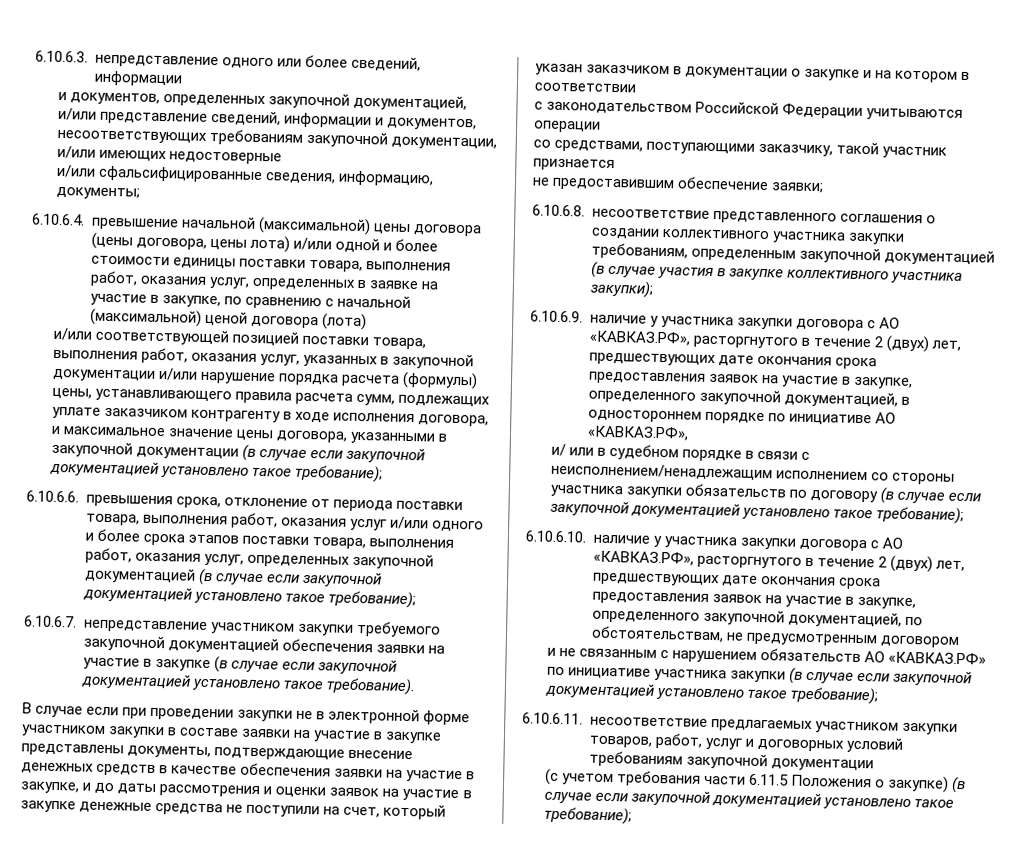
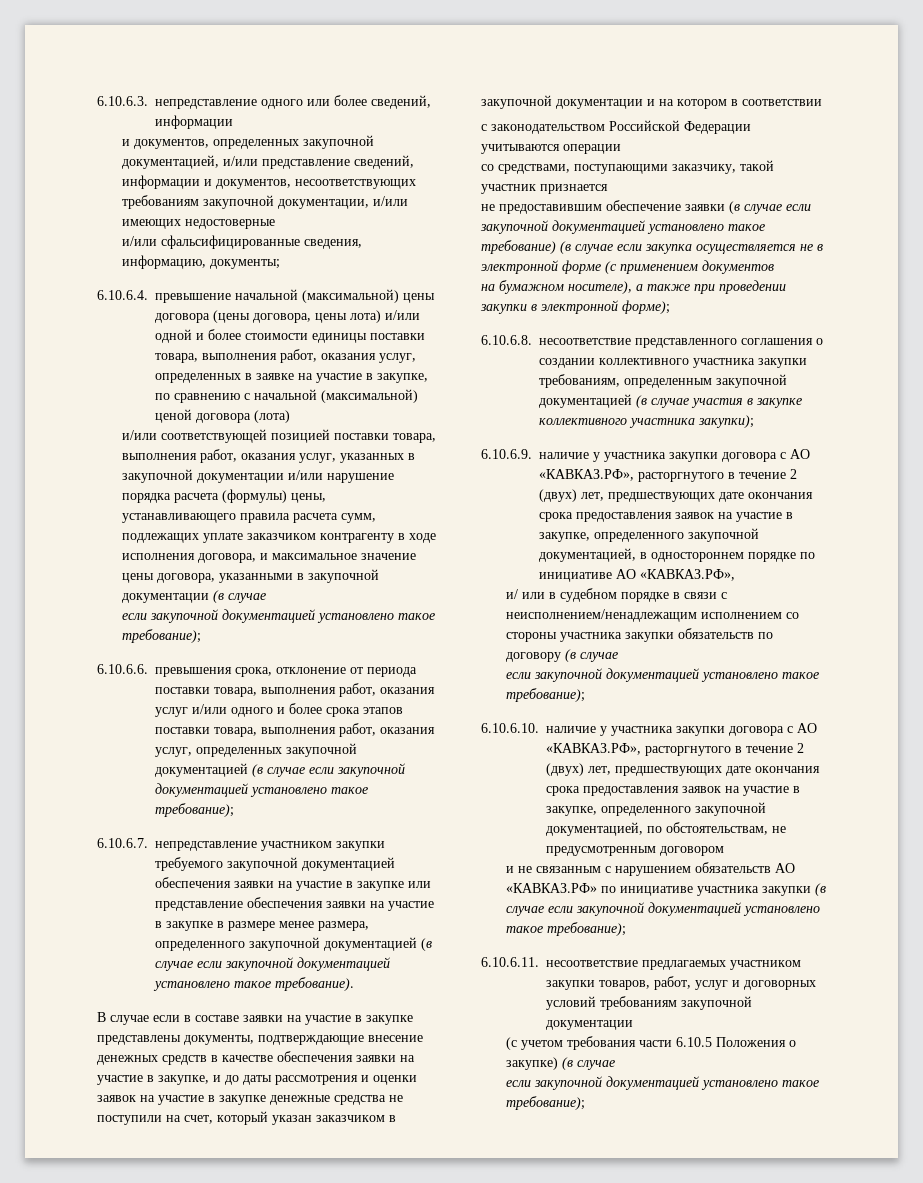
- и/или соответствующей позицией поставки товара, выполнения работ, оказания услуг, указанных в закупочной документации и/или нарушение порядка расчета (формулы) цены, устанавливающего правила расчета сумм, подлежащих уплате заказчиком контрагенту в ходе исполнения договора, и максимальное значение цены договора, указанными в закупочной документации (в случае если закупочной документацией установлено такое требование);
+ и/или соответствующей позицией поставки товара, выполнения работ, оказания услуг, указанных в закупочной документации и/или нарушение порядка расчета (формулы) цены, устанавливающего правила расчета сумм, подлежащих уплате заказчиком контрагенту в ходе исполнения договора, и максимальное значение цены договора, указанными в закупочной документации (в случае
+ если закупочной документацией установлено такое требование);
- 6.10.6.7. непредставление участником закупки требуемого закупочной документацией обеспечения заявки на участие в закупке (в случае если закупочной документацией установлено такое требование).
+ 6.10.6.7. непредставление участником закупки требуемого закупочной документацией обеспечения заявки на участие в закупке или представление обеспечения заявки на участие в закупке в размере менее размера, определенного закупочной документацией (в случае если закупочной документацией установлено такое требование).
- В случае если при проведении закупки не в электронной форме участником закупки в составе заявки на участие в закупке представлены документы, подтверждающие внесение денежных средств в качестве обеспечения заявки на участие в закупке, и до даты рассмотрения и оценки заявок на участие в закупке денежные средства не поступили на счет, который указан заказчиком в документации о закупке и на котором в соответствии
+ В случае если в составе заявки на участие в закупке представлены документы, подтверждающие внесение денежных средств в качестве обеспечения заявки на участие в закупке, и до даты рассмотрения и оценки заявок на участие в закупке денежные средства не поступили на счет, который указан заказчиком в закупочной документации и на котором в соответствии
- не предоставившим обеспечение заявки;
+ не предоставившим обеспечение заявки (в случае если закупочной документацией установлено такое требование) (в случае если закупка осуществляется не в электронной форме (с применением документов
+ на бумажном носителе), а также при проведении закупки в электронной форме);
- и/ или в судебном порядке в связи с неисполнением/ненадлежащим исполнением со стороны участника закупки обязательств по договору (в случае если закупочной документацией установлено такое требование);
+ и/ или в судебном порядке в связи с неисполнением/ненадлежащим исполнением со стороны участника закупки обязательств по договору (в случае
+ если закупочной документацией установлено такое требование);
- (с учетом требования части 6.11.5 Положения о закупке) (в случае если закупочной документацией установлено такое требование);
+ (с учетом требования части 6.10.5 Положения о закупке) (в случае
+ если закупочной документацией установлено такое требование);

